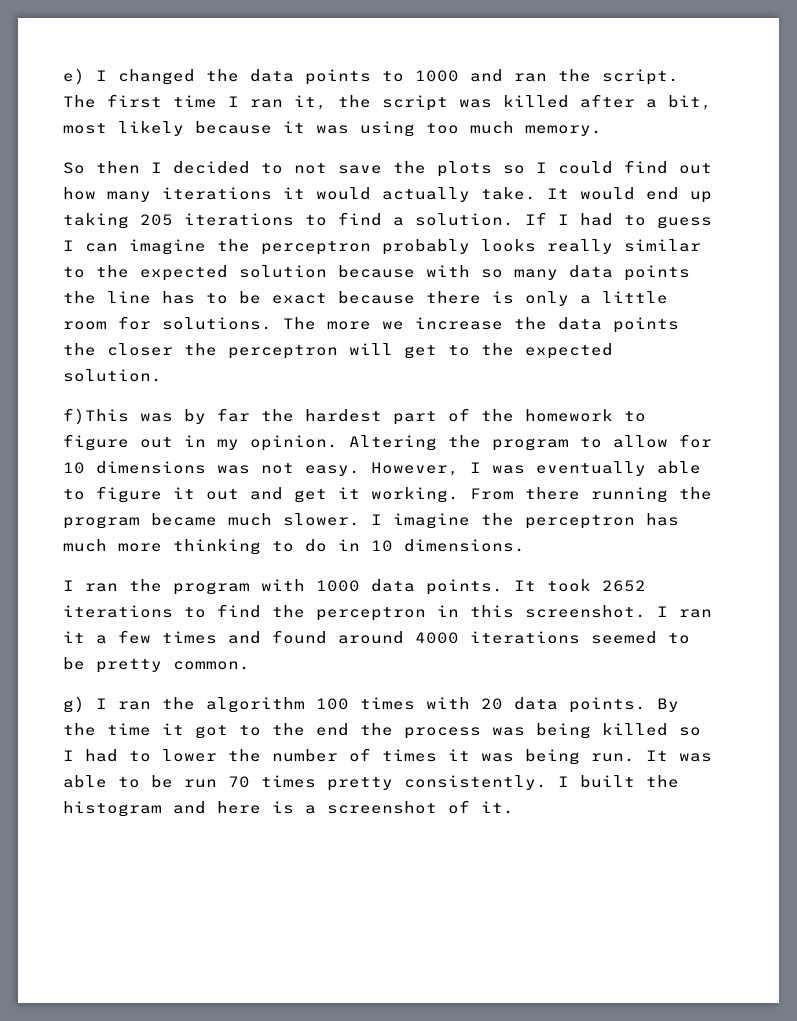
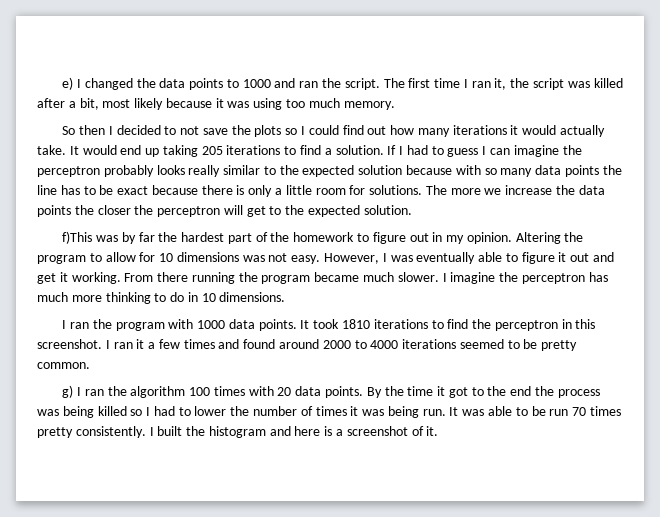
- It took 2652 iterations to find the perceptron in this screenshot.
+ It took 1810 iterations to find the perceptron in this screenshot.
- I ran it a few times and found around 4000 iterations seemed to be pretty common.
+ I ran it a few times and found around 2000 to 4000 iterations seemed to be pretty common.

